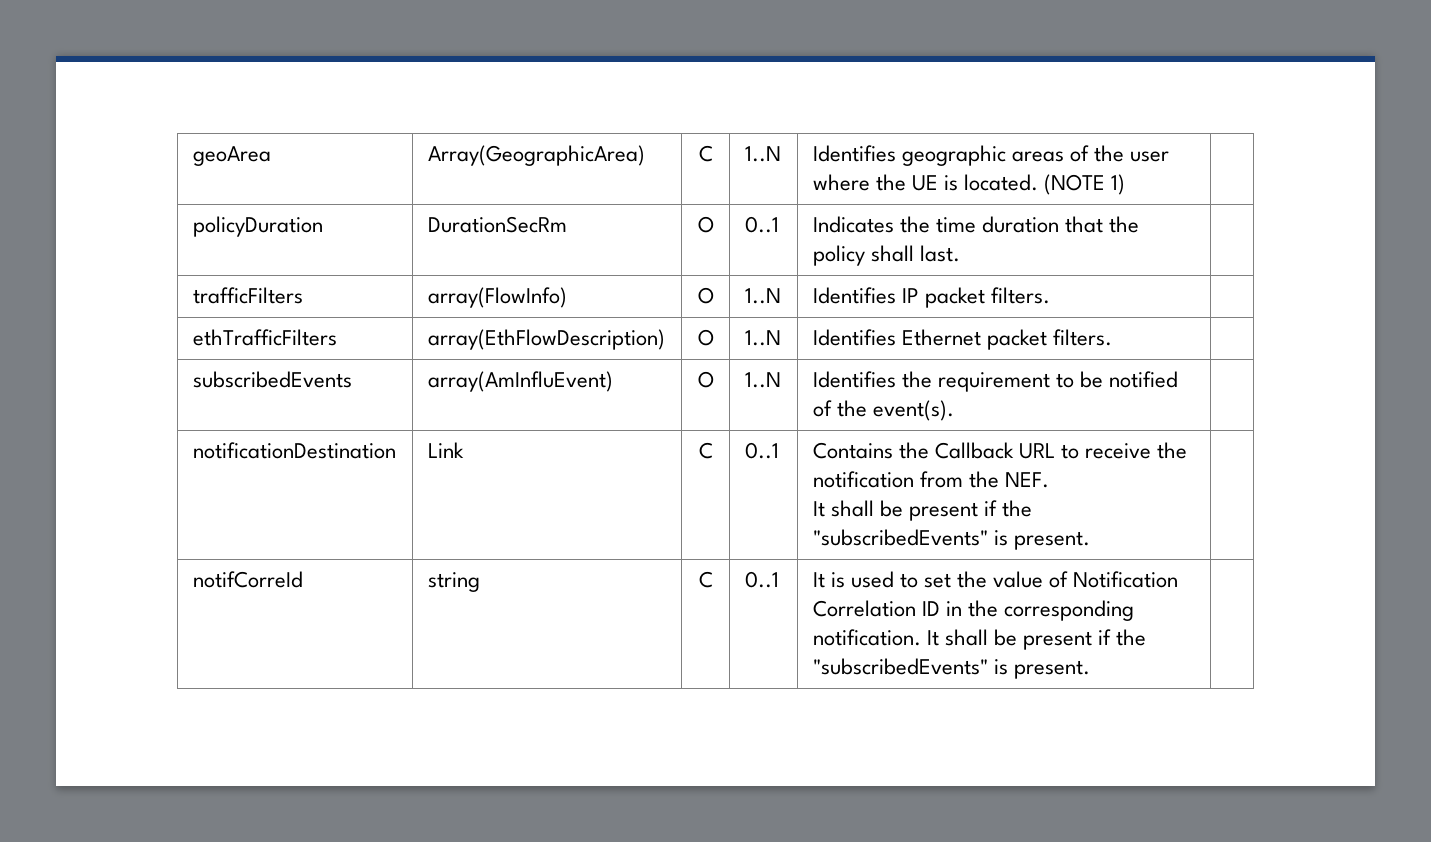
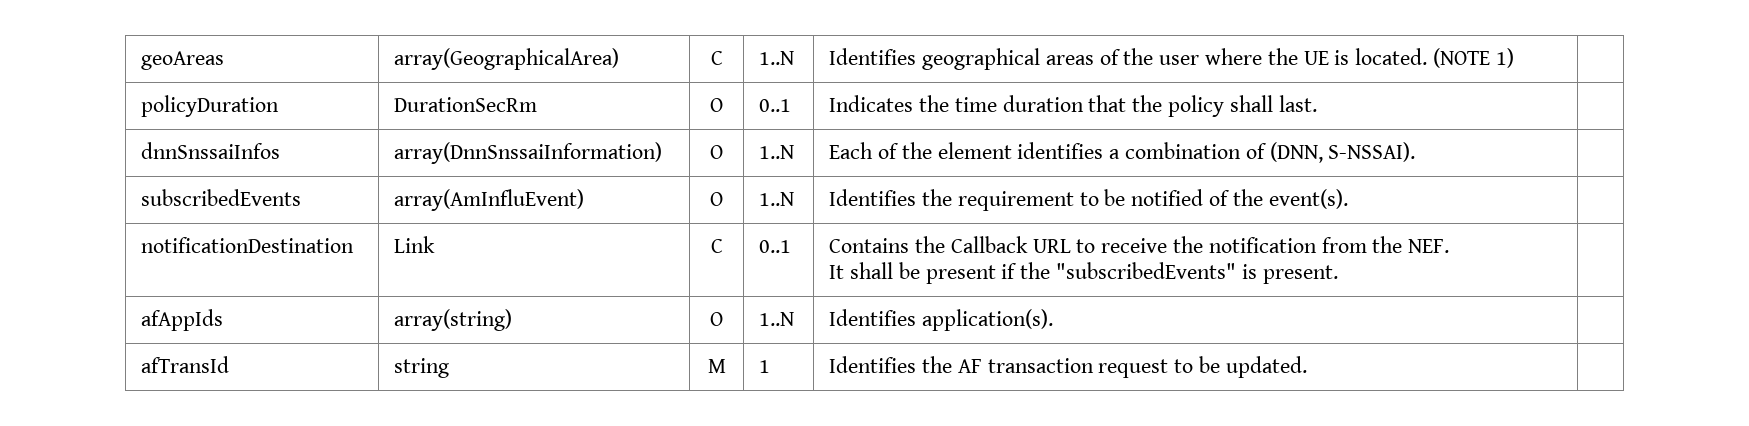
- geoArea | Array(GeographicArea) | C | 1..N | Identifies geographic areas of the user where the UE is located. (NOTE 1) |
+ geoAreas | array(GeographicalArea) | C | 1..N | Identifies geographical areas of the user where the UE is located. (NOTE 1) |
- trafficFilters | array(FlowInfo) | O | 1..N | Identifies IP packet filters. |
- ethTrafficFilters | array(EthFlowDescription) | O | 1..N | Identifies Ethernet packet filters. |
+ dnnSnssaiInfos | array(DnnSnssaiInformation) | O | 1..N | Each of the element identifies a combination of (DNN, S-NSSAI). |
- notifCorreId | string | C | 0..1 | It is used to set the value of Notification Correlation ID in the corresponding notification. It shall be present if the "subscribedEvents" is present. |
+ afAppIds | array(string) | O | 1..N | Identifies application(s). |
+ afTransId | string | M | 1 | Identifies the AF transaction request to be updated. |

